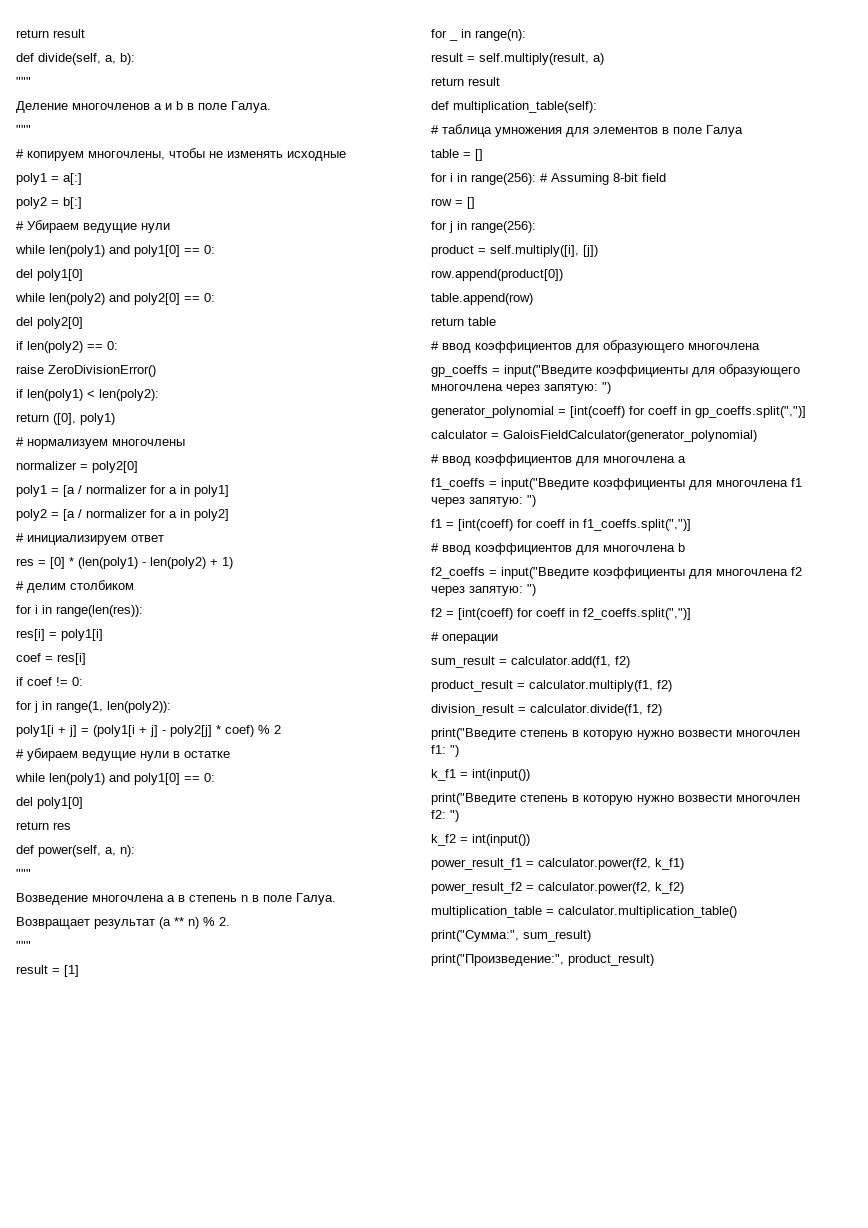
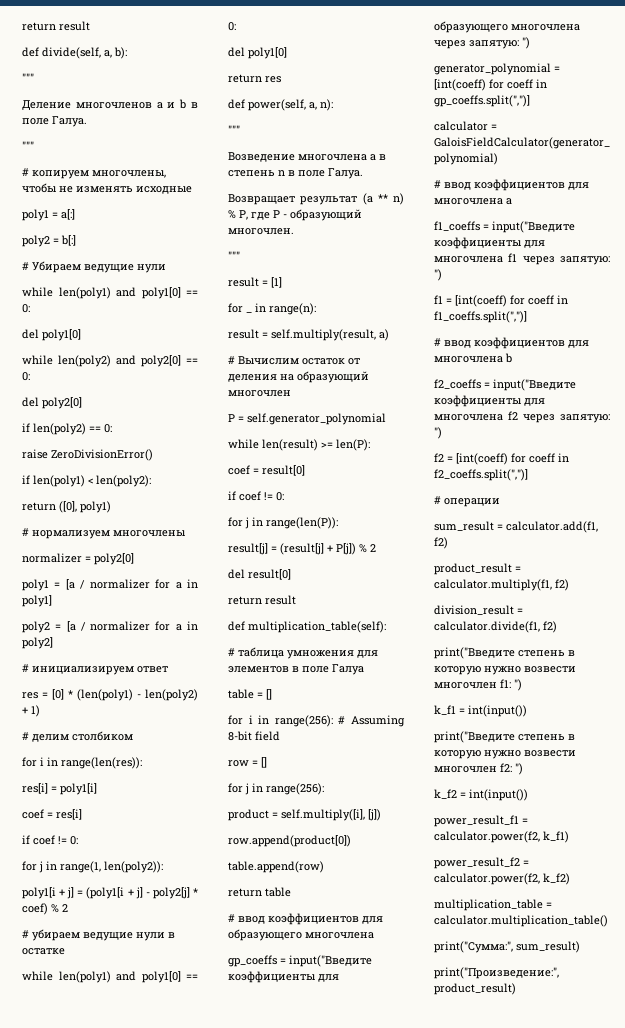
- Возвращает результат (a ** n) % 2.
+ Возвращает результат (a ** n) % P, где P - образующий многочлен.
+ # Вычислим остаток от деления на образующий многочлен
+ P = self.generator_polynomial
+ while len(result) >= len(P):
+ coef = result[0]
+ if coef != 0:
+ for j in range(len(P)):
+ result[j] = (result[j] + P[j]) % 2
+ del result[0]

